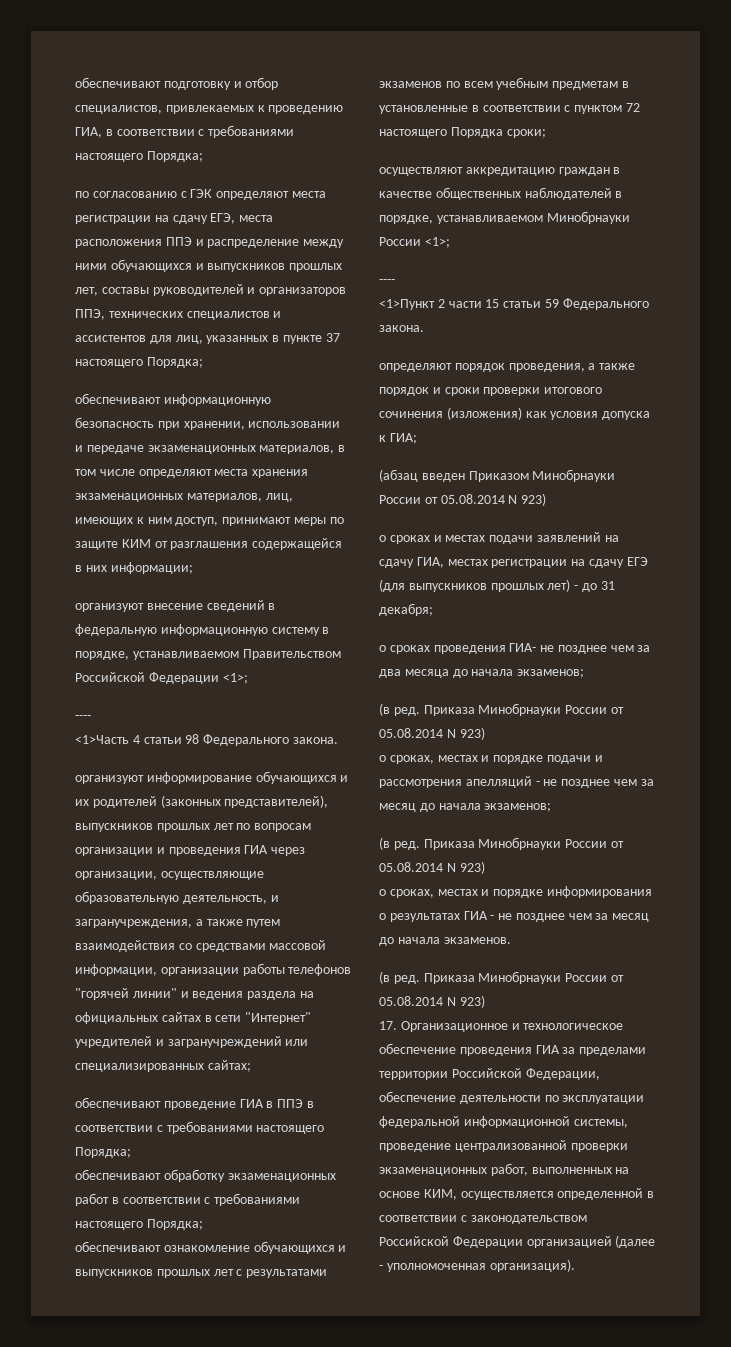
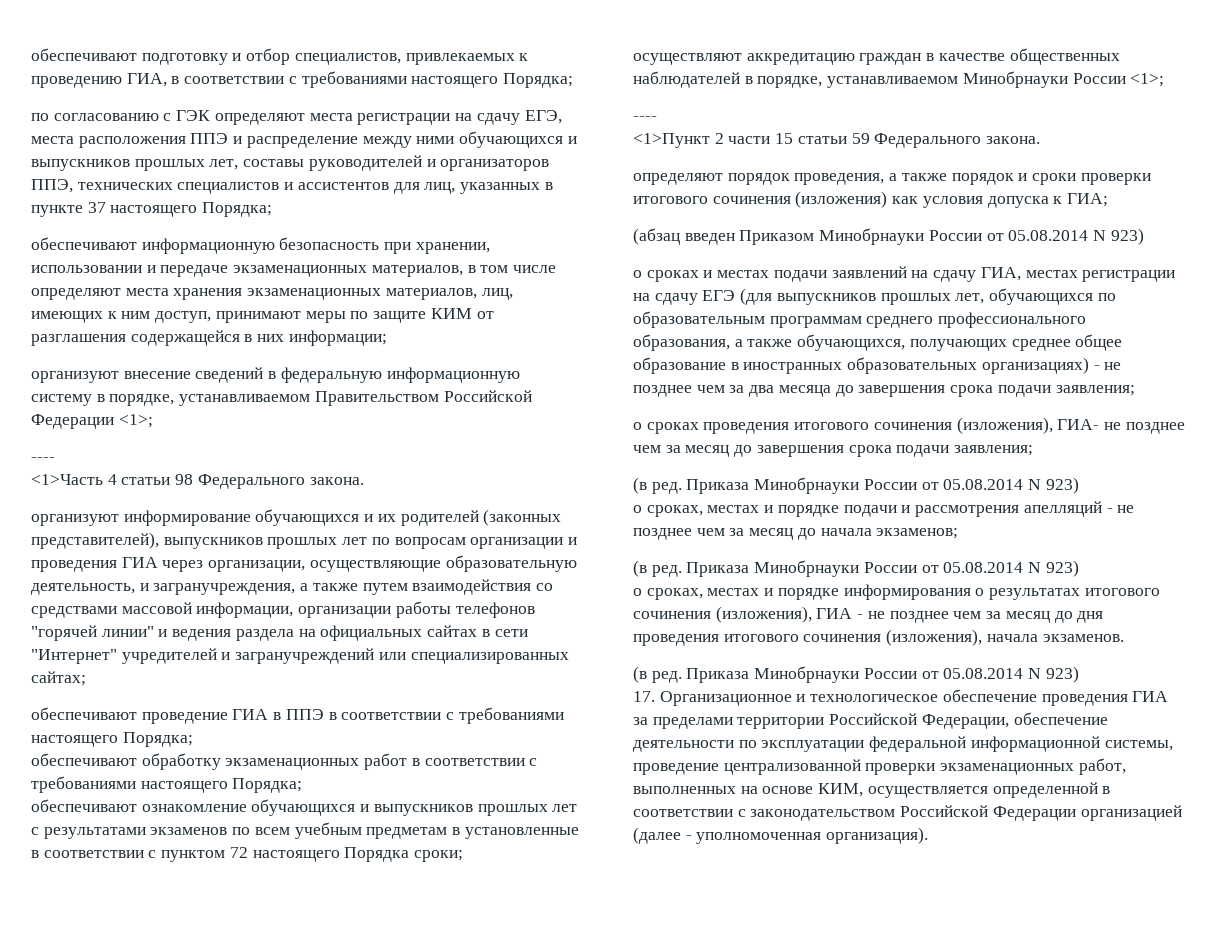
- о сроках и местах подачи заявлений на сдачу ГИА, местах регистрации на сдачу ЕГЭ (для выпускников прошлых лет) - до 31 декабря;
- о сроках проведения ГИА- не позднее чем за два месяца до начала экзаменов;
+ о сроках и местах подачи заявлений на сдачу ГИА, местах регистрации на сдачу ЕГЭ (для выпускников прошлых лет, обучающихся по образовательным программам среднего профессионального образования, а также обучающихся, получающих среднее общее образование в иностранных образовательных организациях) - не позднее чем за два месяца до завершения срока подачи заявления;
+ о сроках проведения итогового сочинения (изложения), ГИА- не позднее чем за месяц до завершения срока подачи заявления;
- о сроках, местах и порядке информирования о результатах ГИА - не позднее чем за месяц до начала экзаменов.
+ о сроках, местах и порядке информирования о результатах итогового сочинения (изложения), ГИА - не позднее чем за месяц до дня проведения итогового сочинения (изложения), начала экзаменов.

